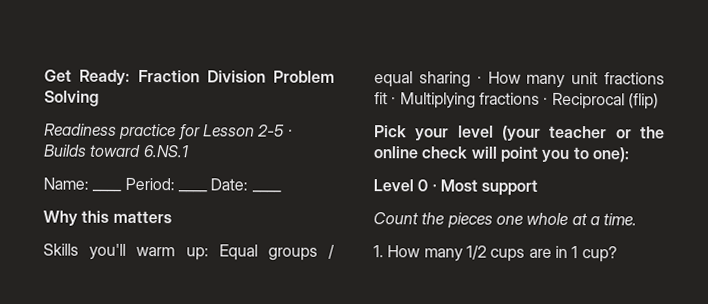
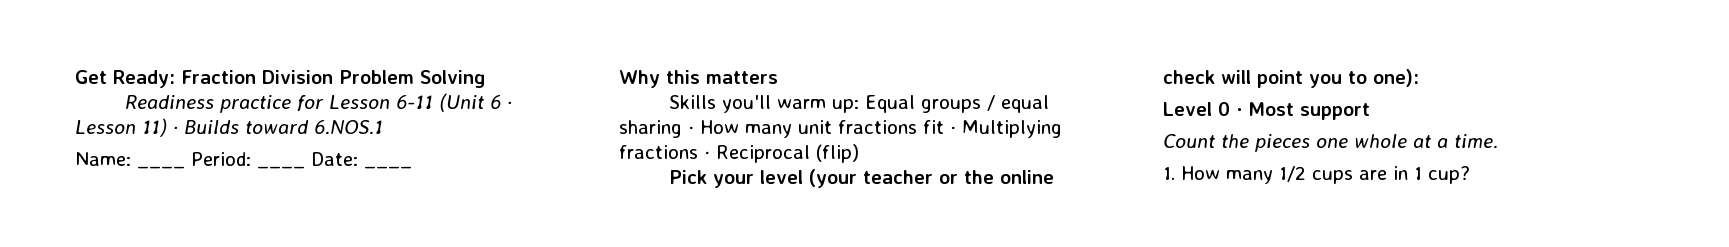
- Readiness practice for Lesson 2-5 · Builds toward 6.NS.1
+ Readiness practice for Lesson 6-11 (Unit 6 · Lesson 11) · Builds toward 6.NOS.1

